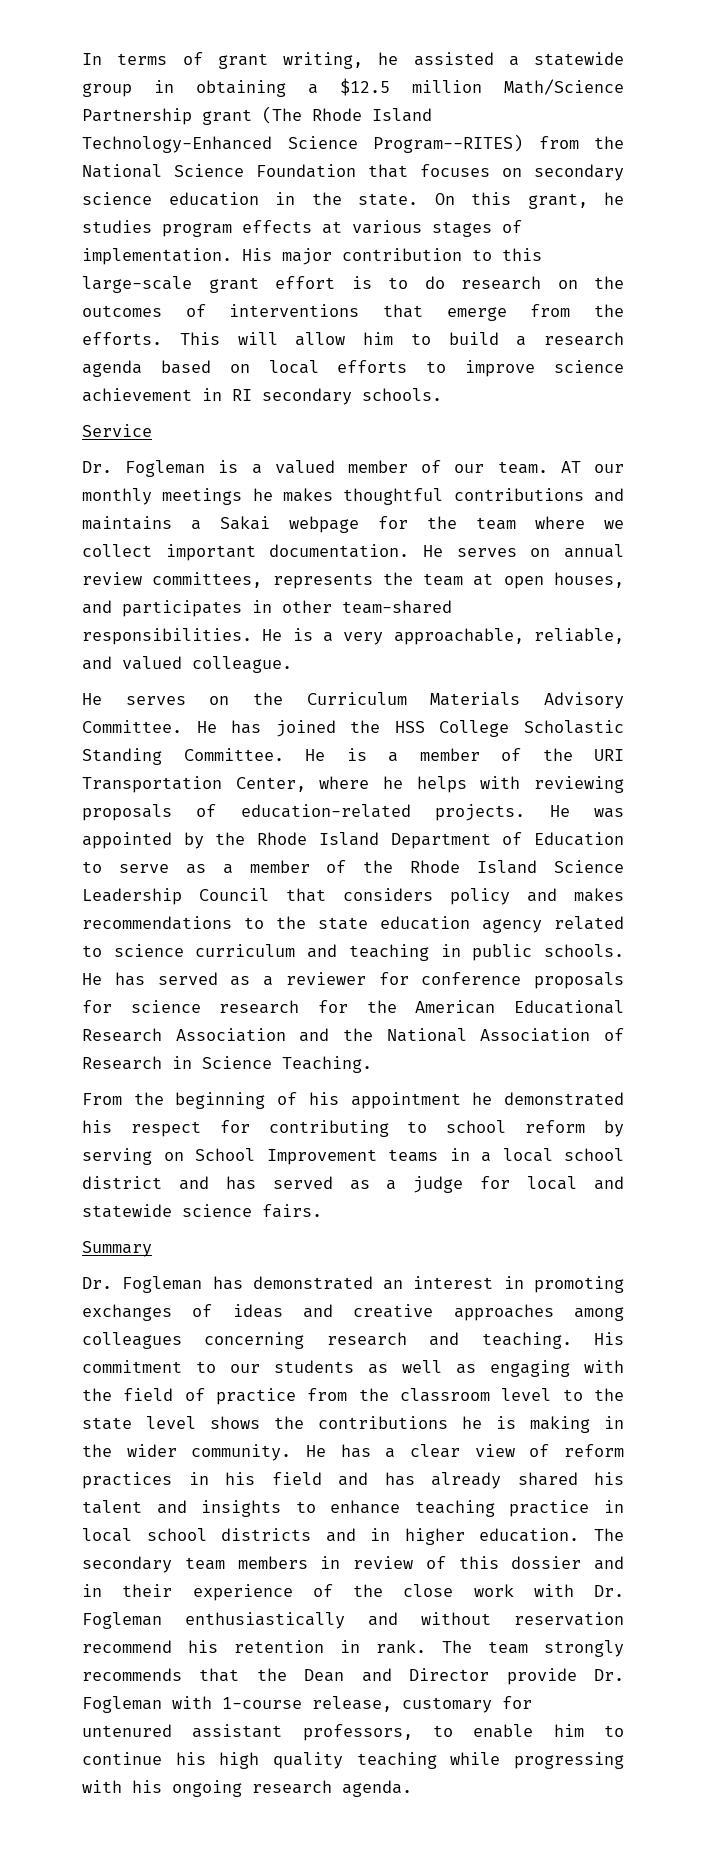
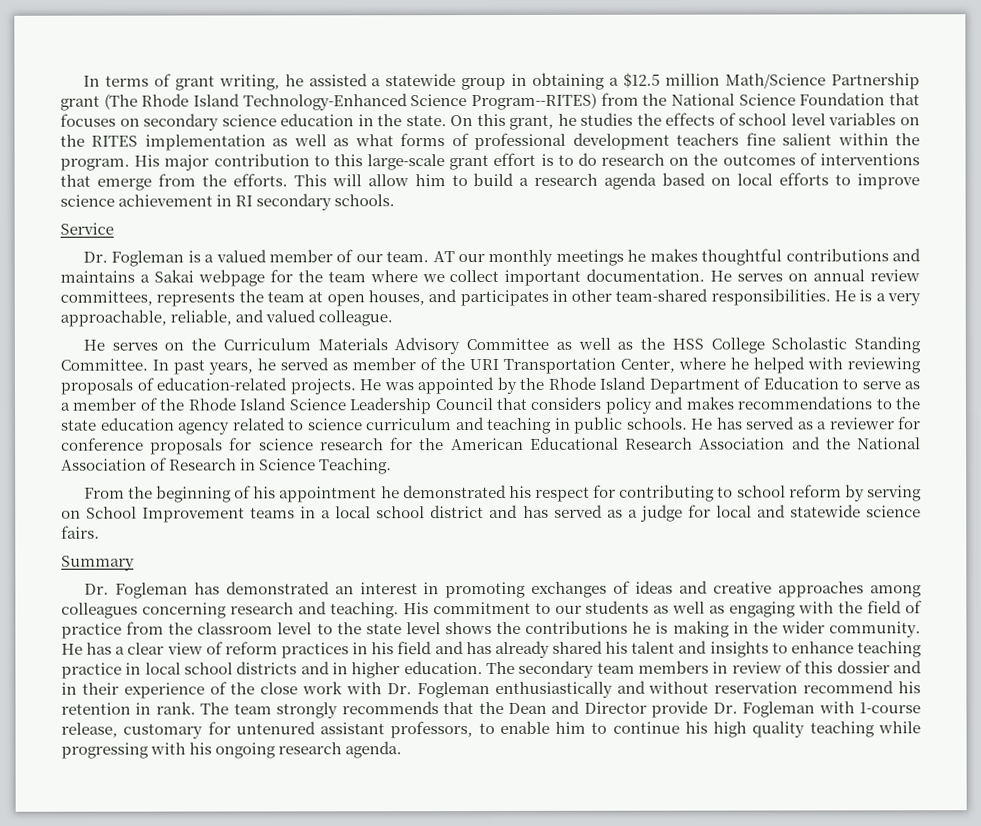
- On this grant, he studies program effects at various stages of implementation.
+ On this grant, he studies the effects of school level variables on the RITES implementation as well as what forms of professional development teachers fine salient within the program.
- He serves on the Curriculum Materials Advisory Committee. He has joined the HSS College Scholastic Standing Committee.
+ He serves on the Curriculum Materials Advisory Committee as well as the HSS College Scholastic Standing Committee.
- He is a member of the URI Transportation Center, where he helps with reviewing proposals of education-related projects.
+ In past years, he served as member of the URI Transportation Center, where he helped with reviewing proposals of education-related projects.

